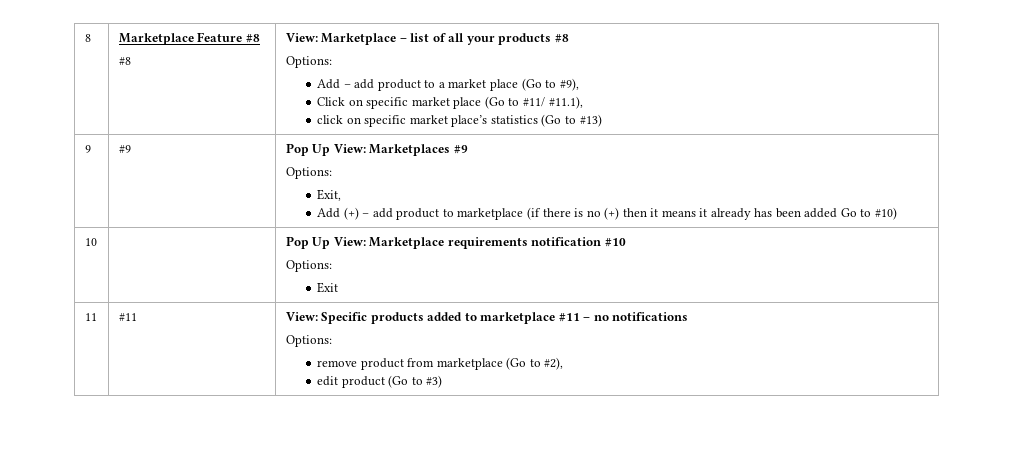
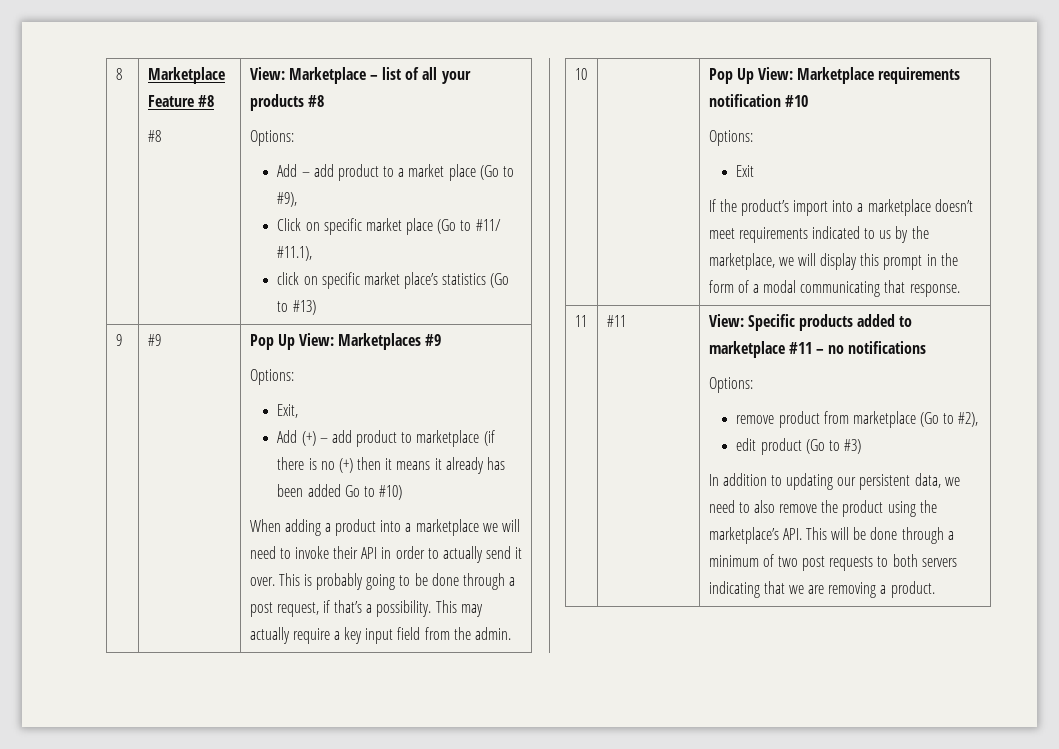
+ When adding a product into a marketplace we will need to invoke their API in order to actually send it over. This is probably going to be done through a post request, if that’s a possibility. This may actually require a key input field from the admin.
  10 | | Pop Up View: Marketplace requirements notification #10
  Options:
  Exit
+ If the product’s import into a marketplace doesn’t meet requirements indicated to us by the marketplace, we will display this prompt in the form of a modal communicating that response.
+ In addition to updating our persistent data, we need to also remove the product using the marketplace’s API. This will be done through a minimum of two post requests to both servers indicating that we are removing a product.

